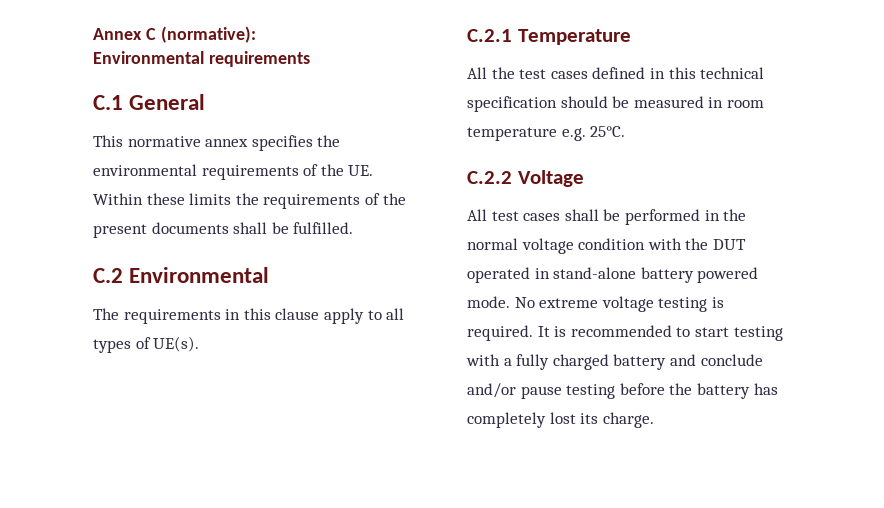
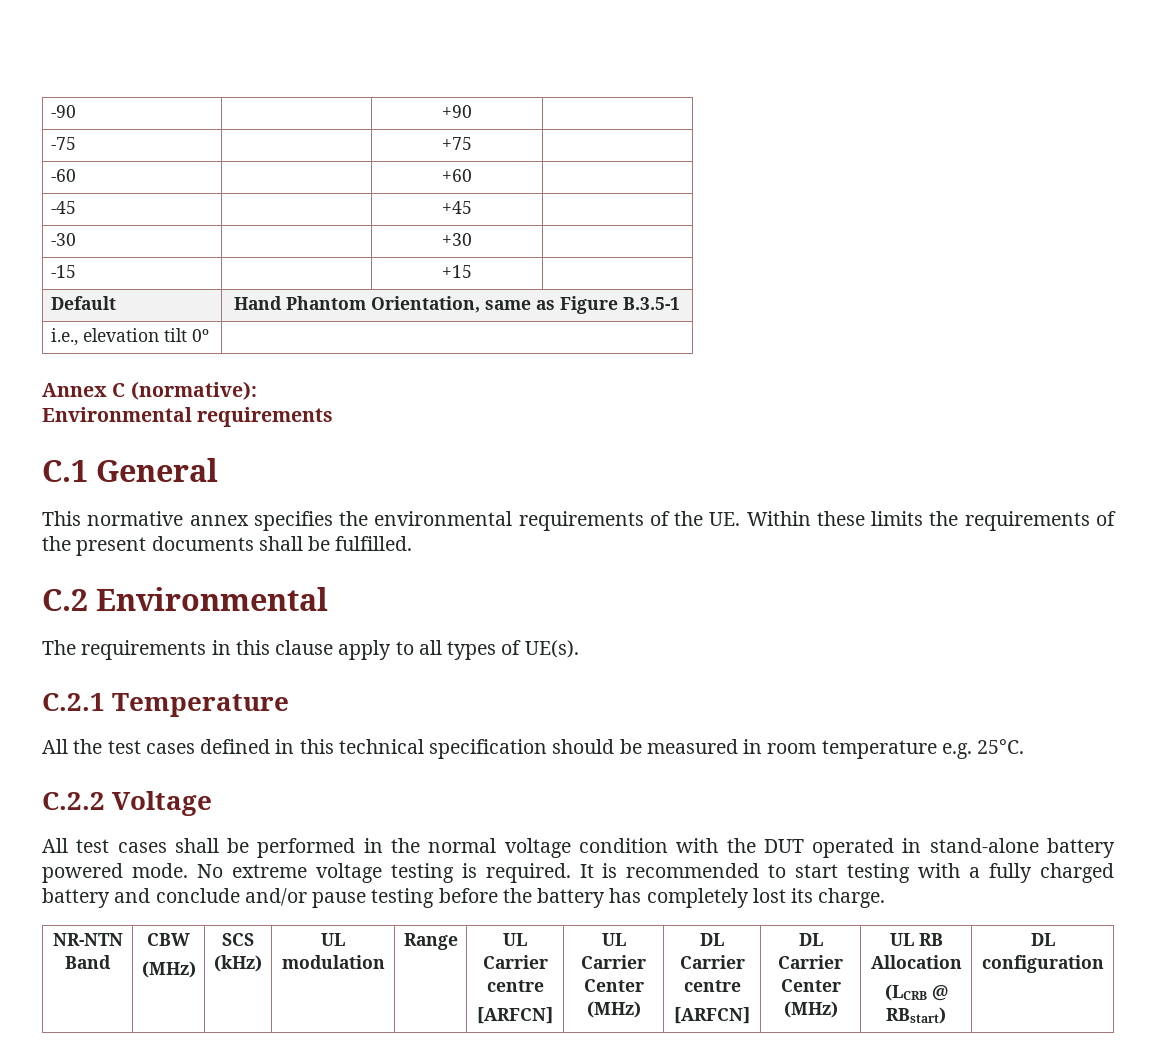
+ -90 | | +90 |
+ -75 | | +75 |
+ -60 | | +60 |
+ -45 | | +45 |
+ -30 | | +30 |
+ -15 | | +15 |
+ Default | Hand Phantom Orientation, same as Figure B.3.5-1
+ i.e., elevation tilt 0º |
+ NR-NTN Band | CBW
+ (MHz) | SCS (kHz) | UL modulation | Range | UL Carrier centre
+ [ARFCN] | UL Carrier Center (MHz) | DL Carrier centre
+ [ARFCN] | DL Carrier Center (MHz) | UL RB Allocation
+ (LCRB @ RBstart) | DL configuration

